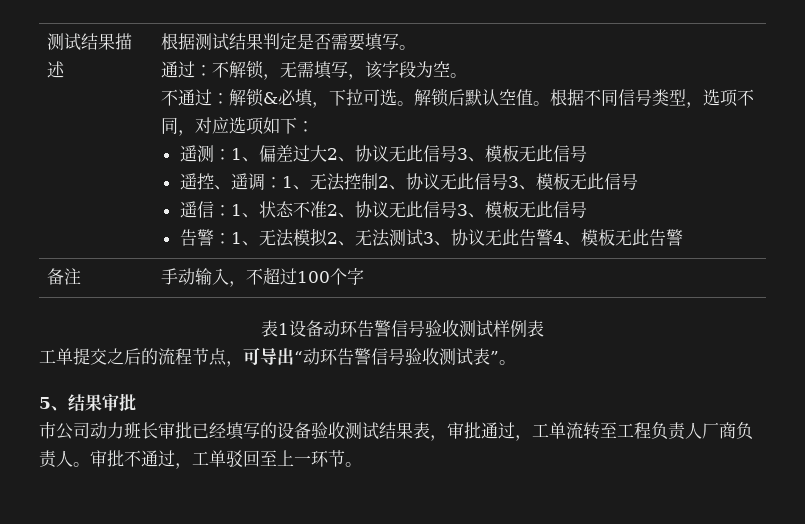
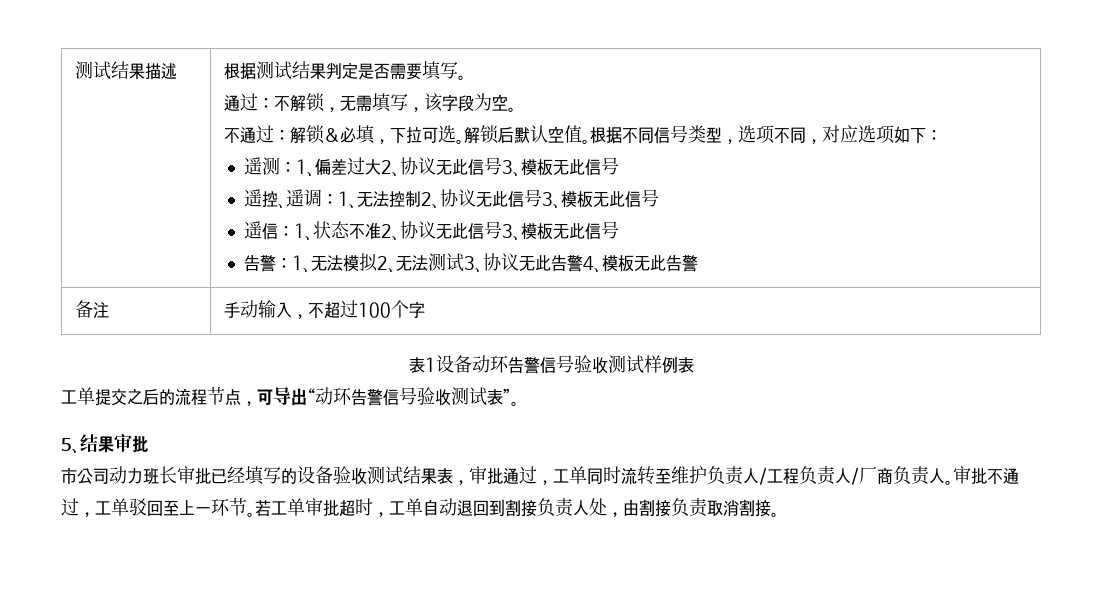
- 市公司动力班长审批已经填写的设备验收测试结果表，审批通过，工单流转至工程负责人厂商负责人。
+ 市公司动力班长审批已经填写的设备验收测试结果表，审批通过，工单同时流转至维护负责人/工程负责人/厂商负责人。
+ 若工单审批超时，工单自动退回到割接负责人处，由割接负责取消割接。

